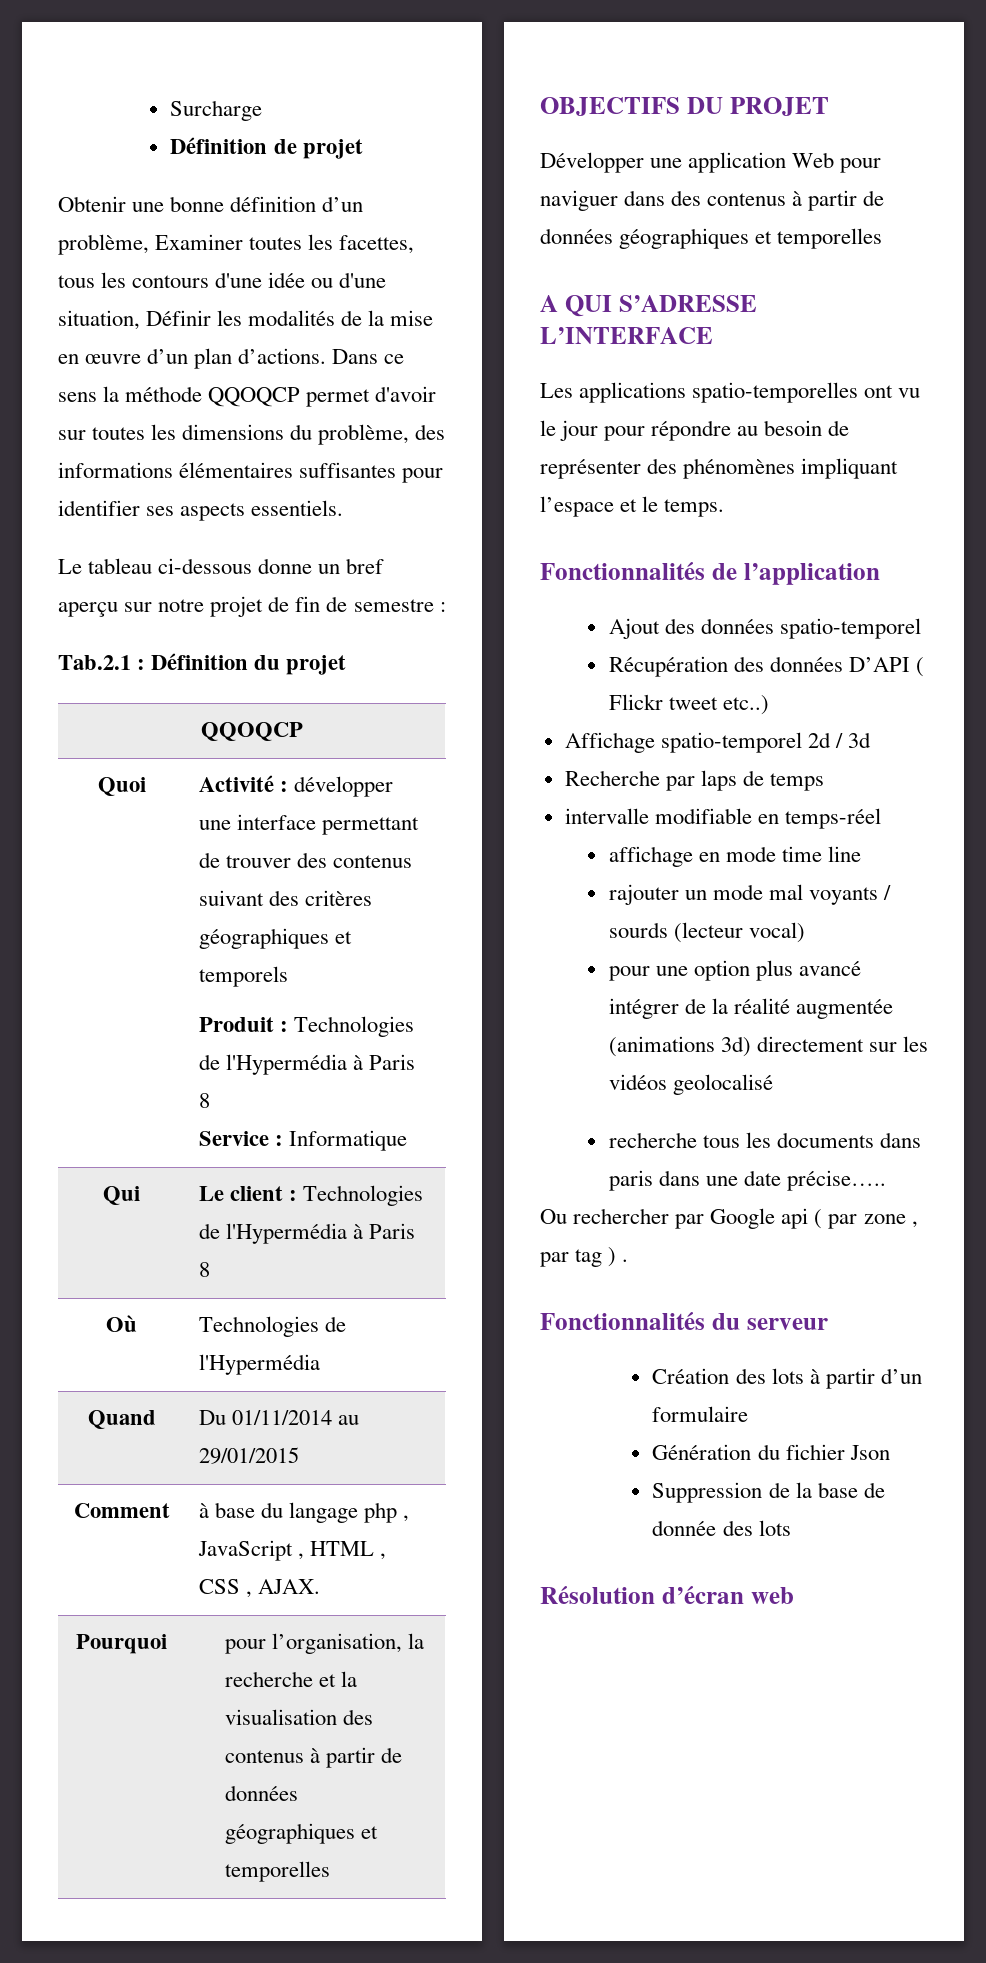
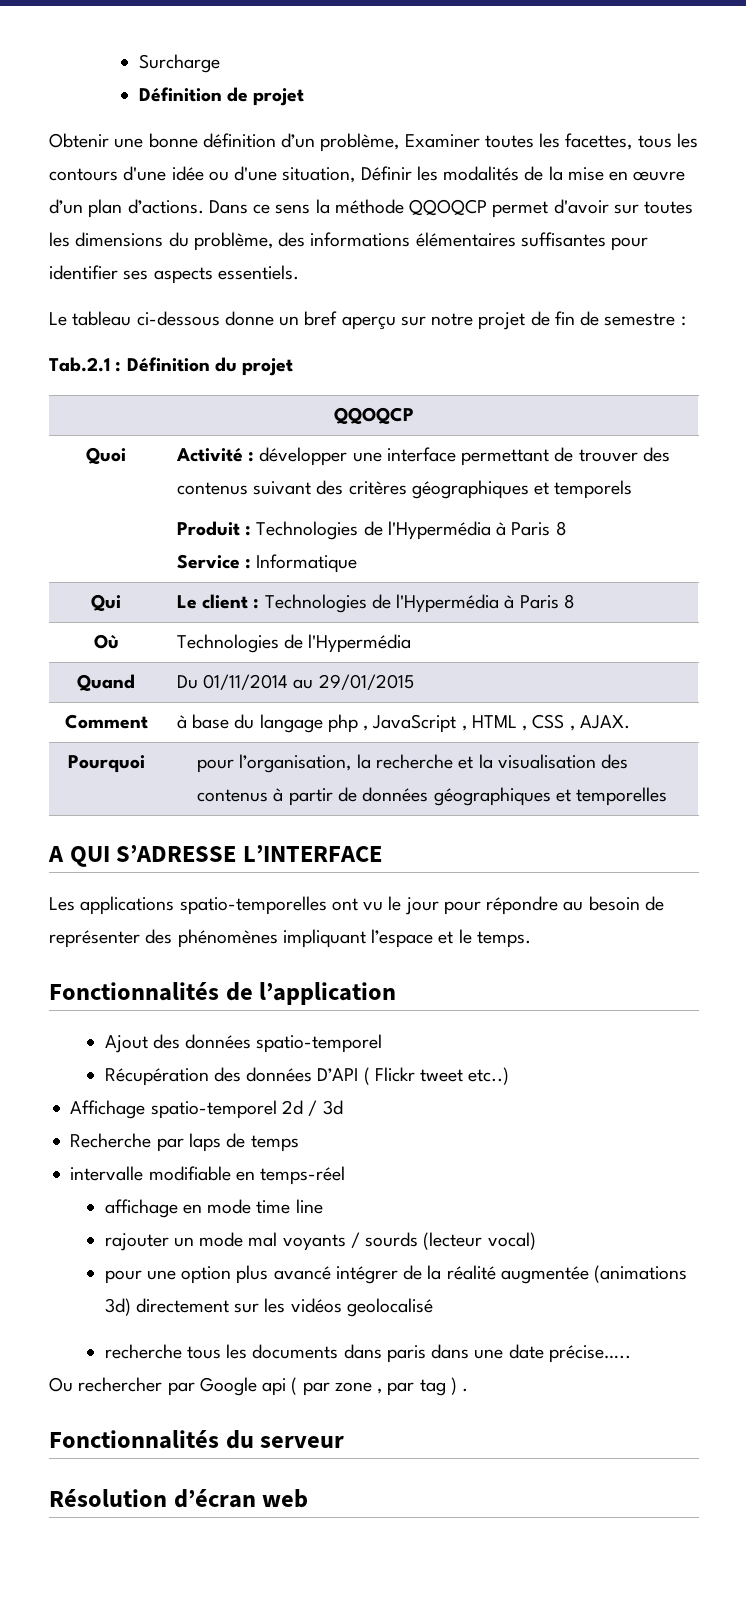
- OBJECTIFS DU PROJET
- Développer une application Web pour naviguer dans des contenus à partir de données géographiques et temporelles
- Création des lots à partir d’un formulaire
- Génération du fichier Json
- Suppression de la base de donnée des lots

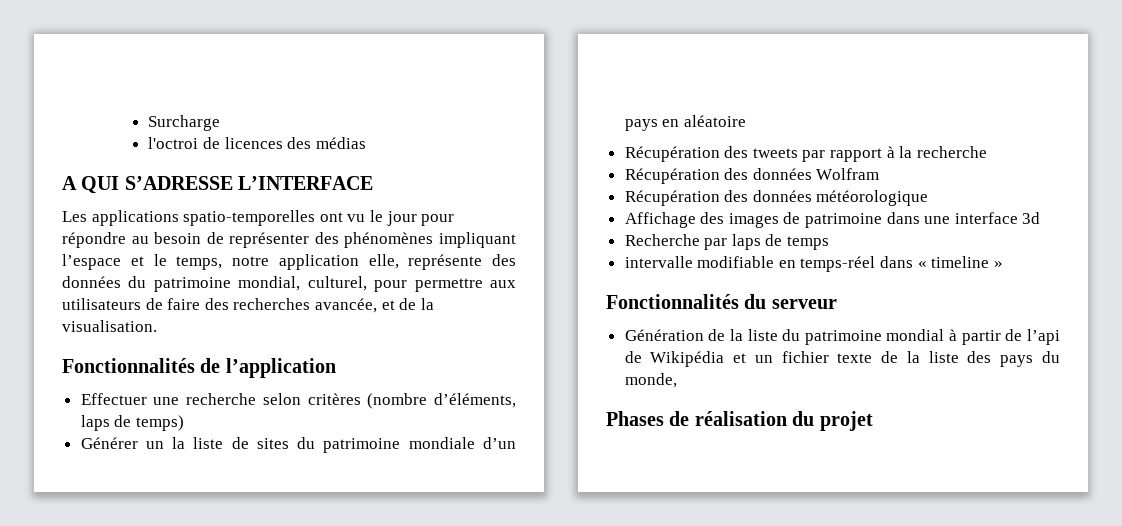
- Définition de projet
- Obtenir une bonne définition d’un problème, Examiner toutes les facettes, tous les contours d'une idée ou d'une situation, Définir les modalités de la mise en œuvre d’un plan d’actions. Dans ce sens la méthode QQOQCP permet d'avoir sur toutes les dimensions du problème, des informations élémentaires suffisantes pour identifier ses aspects essentiels.
- Le tableau ci-dessous donne un bref aperçu sur notre projet de fin de semestre :
- Tab.2.1 : Définition du projet
- QQOQCP
- Quoi | Activité : développer une interface permettant de trouver des contenus suivant des critères géographiques et temporels
- Produit : Technologies de l'Hypermédia à Paris 8
- Service : Informatique
- Qui | Le client : Technologies de l'Hypermédia à Paris 8
- Où | Technologies de l'Hypermédia
- Quand | Du 01/11/2014 au 29/01/2015
- Comment | à base du langage php , JavaScript , HTML , CSS , AJAX.
- Pourquoi | pour l’organisation, la recherche et la visualisation des contenus à partir de données géographiques et temporelles
+ l'octroi de licences des médias
- Les applications spatio-temporelles ont vu le jour pour répondre au besoin de représenter des phénomènes impliquant l’espace et le temps.
+ Les applications spatio-temporelles ont vu le jour pour répondre au besoin de représenter des phénomènes impliquant l’espace et le temps, notre application elle, représente des données du patrimoine mondial, culturel, pour permettre aux utilisateurs de faire des recherches avancée, et de la visualisation.
  Fonctionnalités de l’application
- Ajout des données spatio-temporel
- Récupération des données D’API ( Flickr tweet etc..)
- Affichage spatio-temporel 2d / 3d
+ Effectuer une recherche selon critères (nombre d’éléments, laps de temps)
+ Générer un la liste de sites du patrimoine mondiale d’un pays en aléatoire
+ Récupération des tweets par rapport à la recherche
+ Récupération des données Wolfram
+ Récupération des données météorologique
+ Affichage des images de patrimoine dans une interface 3d
- intervalle modifiable en temps-réel
- affichage en mode time line
- rajouter un mode mal voyants / sourds (lecteur vocal)
- pour une option plus avancé intégrer de la réalité augmentée (animations 3d) directement sur les vidéos geolocalisé
- recherche tous les documents dans paris dans une date précise…..
- Ou rechercher par Google api ( par zone , par tag ) .
+ intervalle modifiable en temps-réel dans « timeline »
  Fonctionnalités du serveur
- Résolution d’écran web
+ Génération de la liste du patrimoine mondial à partir de l’api de Wikipédia et un fichier texte de la liste des pays du monde,
+ Phases de réalisation du projet

